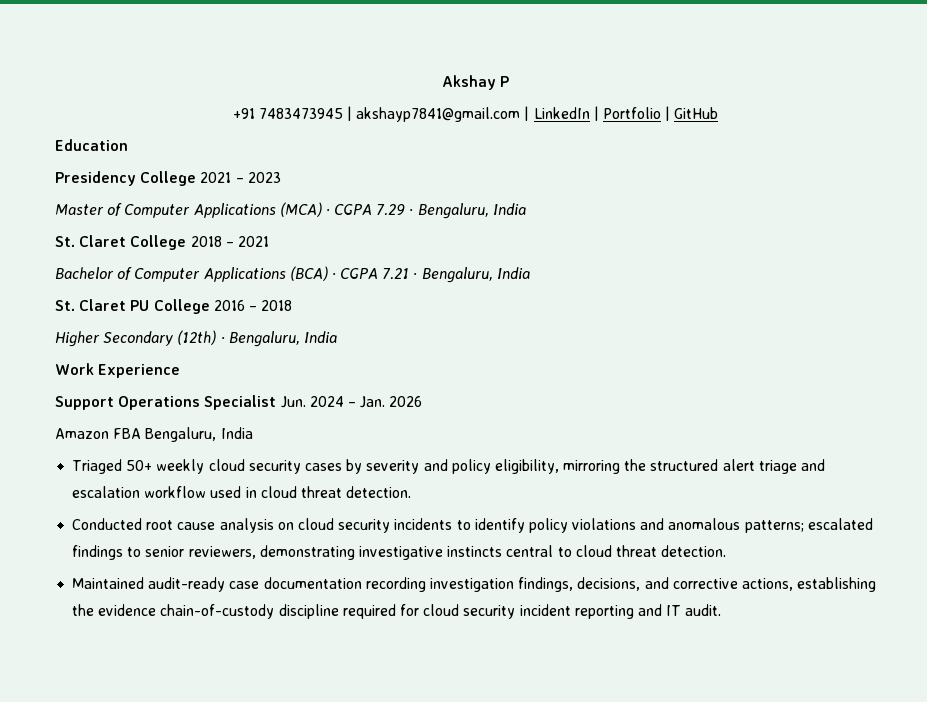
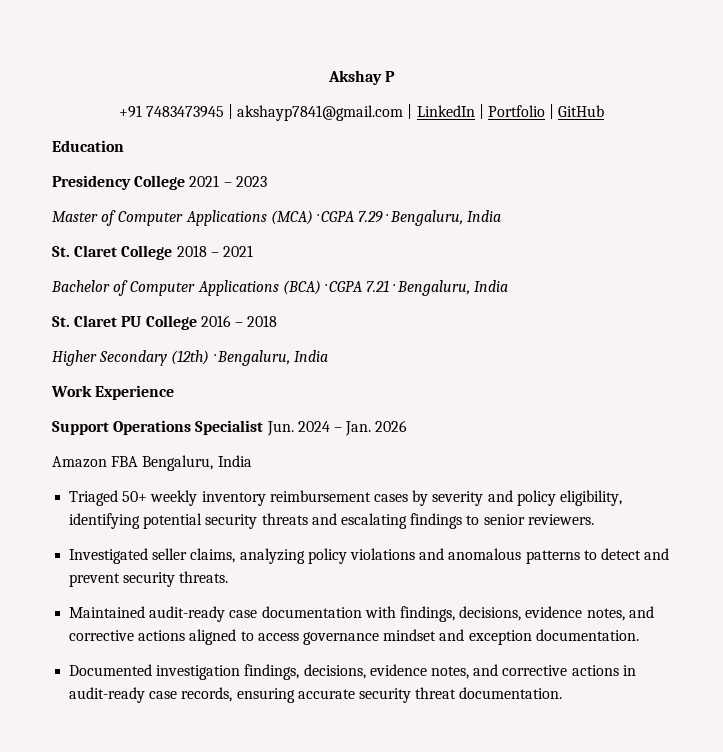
- Triaged 50+ weekly cloud security cases by severity and policy eligibility, mirroring the structured alert triage and escalation workflow used in cloud threat detection.
- Conducted root cause analysis on cloud security incidents to identify policy violations and anomalous patterns; escalated findings to senior reviewers, demonstrating investigative instincts central to cloud threat detection.
- Maintained audit-ready case documentation recording investigation findings, decisions, and corrective actions, establishing the evidence chain-of-custody discipline required for cloud security incident reporting and IT audit.
+ Triaged 50+ weekly inventory reimbursement cases by severity and policy eligibility, identifying potential security threats and escalating findings to senior reviewers.
+ Investigated seller claims, analyzing policy violations and anomalous patterns to detect and prevent security threats.
+ Maintained audit-ready case documentation with findings, decisions, evidence notes, and corrective actions aligned to access governance mindset and exception documentation.
+ Documented investigation findings, decisions, evidence notes, and corrective actions in audit-ready case records, ensuring accurate security threat documentation.

